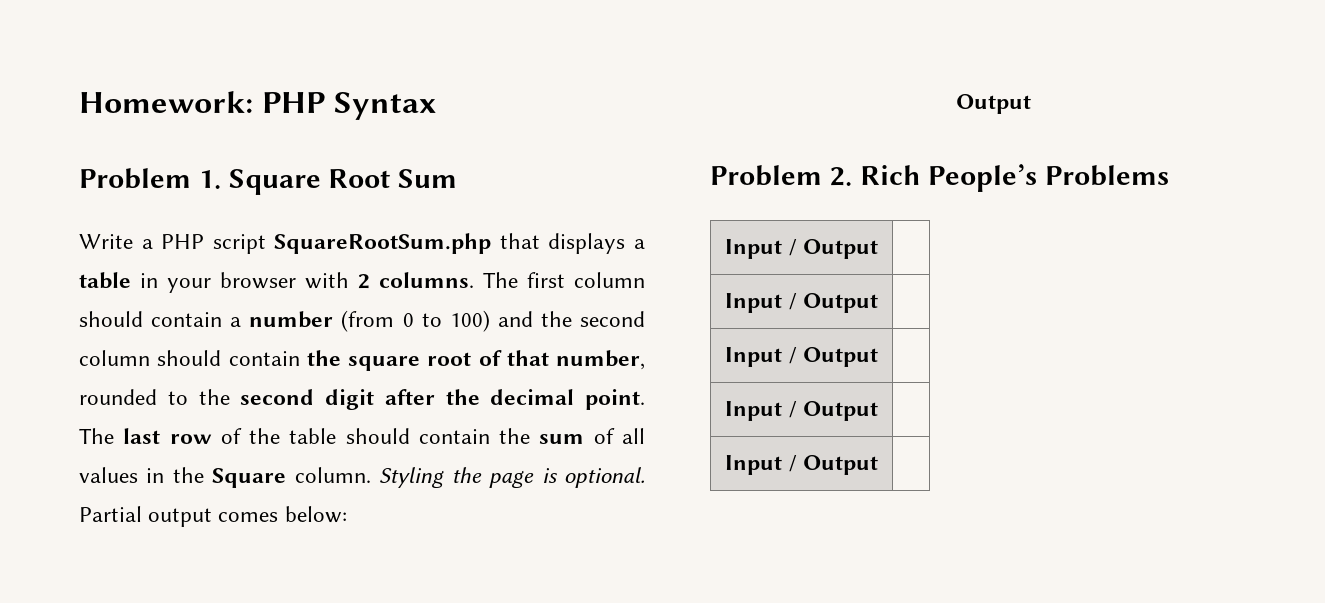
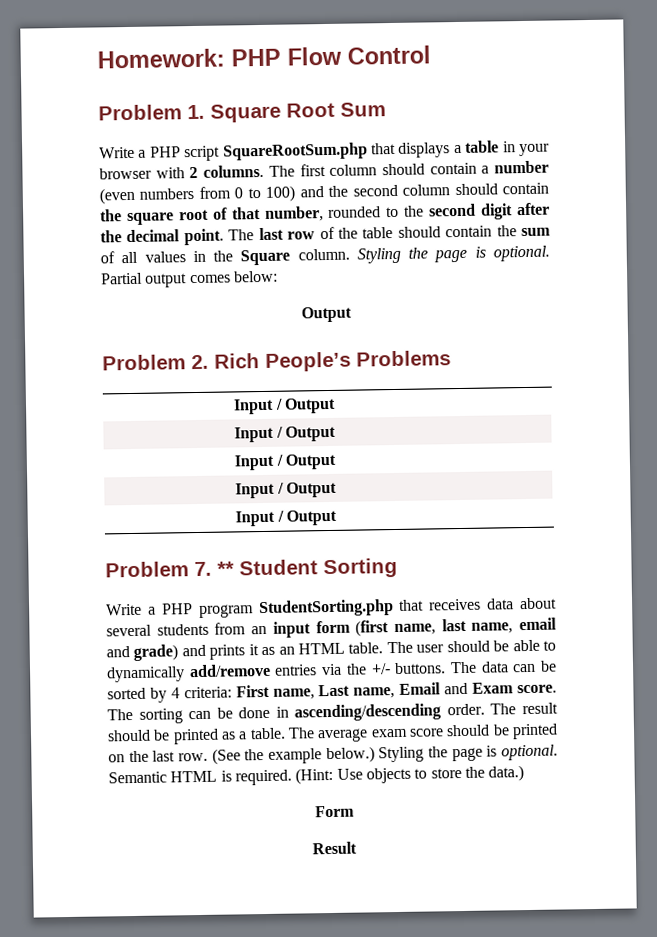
- Homework: PHP Syntax
+ Homework: PHP Flow Control
- The first column should contain a number (from 0 to 100) and the second column should contain the square root of that number, rounded to the second digit after the decimal point.
+ The first column should contain a number (even numbers from 0 to 100) and the second column should contain the square root of that number, rounded to the second digit after the decimal point.
+ Problem 7. ** Student Sorting
+ Write a PHP program StudentSorting.php that receives data about several students from an input form (first name, last name, email and grade) and prints it as an HTML table. The user should be able to dynamically add/remove entries via the +/- buttons. The data can be sorted by 4 criteria: First name, Last name, Email and Exam score. The sorting can be done in ascending/descending order. The result should be printed as a table. The average exam score should be printed on the last row. (See the example below.) Styling the page is optional. Semantic HTML is required. (Hint: Use objects to store the data.)
+ Form
+ Result

